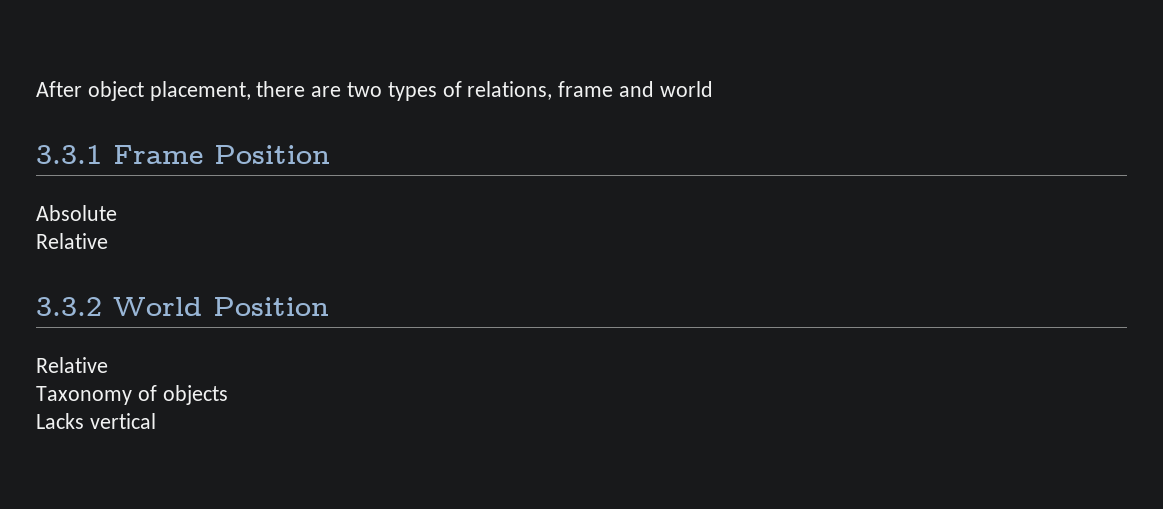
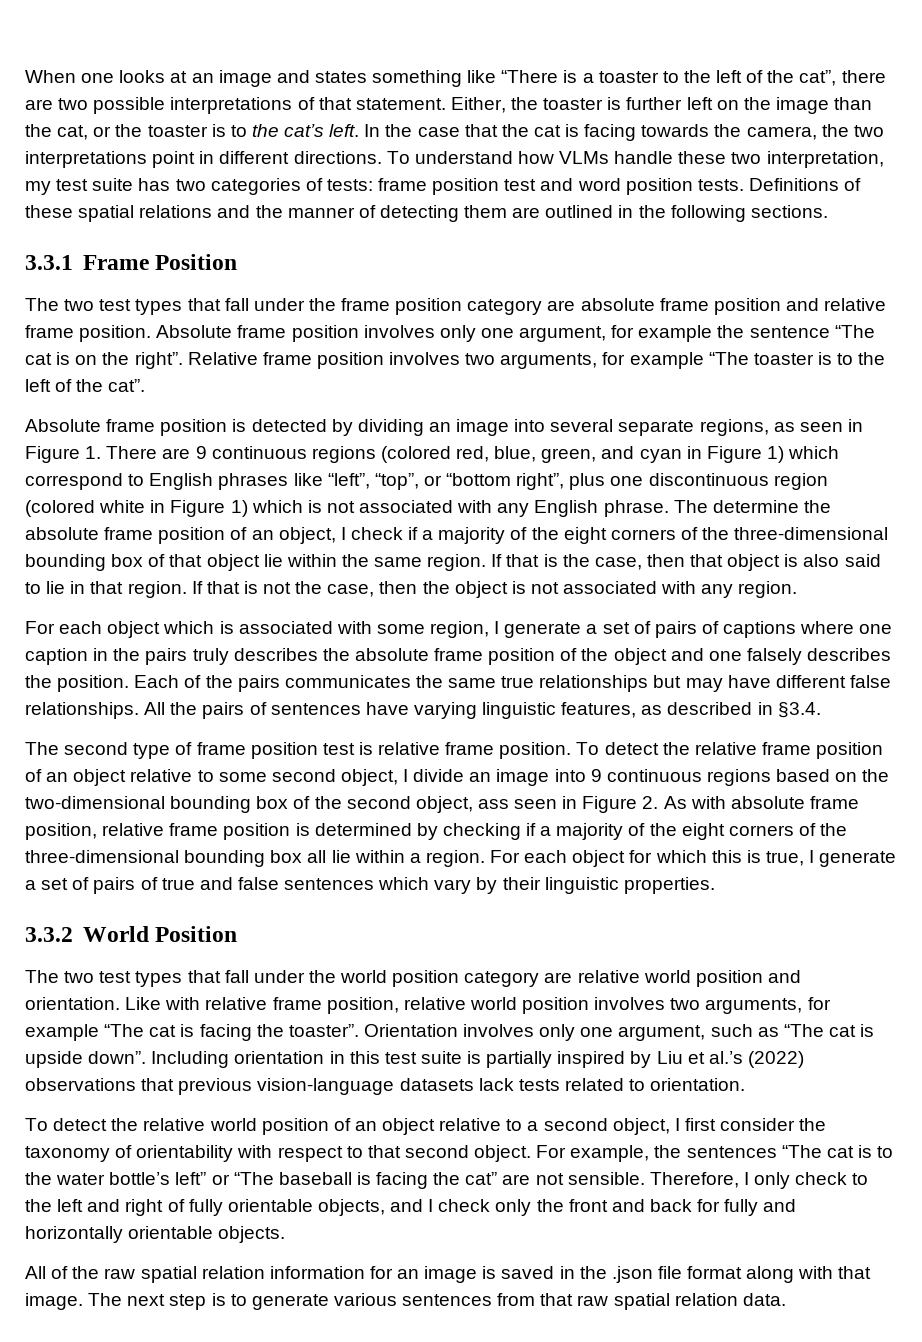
- After object placement, there are two types of relations, frame and world
+ When one looks at an image and states something like “There is a toaster to the left of the cat”, there are two possible interpretations of that statement. Either, the toaster is further left on the image than the cat, or the toaster is to the cat’s left. In the case that the cat is facing towards the camera, the two interpretations point in different directions. To understand how VLMs handle these two interpretation, my test suite has two categories of tests: frame position test and word position tests. Definitions of these spatial relations and the manner of detecting them are outlined in the following sections.
  3.3.1 Frame Position
- Absolute
- Relative
+ The two test types that fall under the frame position category are absolute frame position and relative frame position. Absolute frame position involves only one argument, for example the sentence “The cat is on the right”. Relative frame position involves two arguments, for example “The toaster is to the left of the cat”.
+ Absolute frame position is detected by dividing an image into several separate regions, as seen in Figure 1. There are 9 continuous regions (colored red, blue, green, and cyan in Figure 1) which correspond to English phrases like “left”, “top”, or “bottom right”, plus one discontinuous region (colored white in Figure 1) which is not associated with any English phrase. The determine the absolute frame position of an object, I check if a majority of the eight corners of the three-dimensional bounding box of that object lie within the same region. If that is the case, then that object is also said to lie in that region. If that is not the case, then the object is not associated with any region.
+ For each object which is associated with some region, I generate a set of pairs of captions where one caption in the pairs truly describes the absolute frame position of the object and one falsely describes the position. Each of the pairs communicates the same true relationships but may have different false relationships. All the pairs of sentences have varying linguistic features, as described in §3.4.
+ The second type of frame position test is relative frame position. To detect the relative frame position of an object relative to some second object, I divide an image into 9 continuous regions based on the two-dimensional bounding box of the second object, ass seen in Figure 2. As with absolute frame position, relative frame position is determined by checking if a majority of the eight corners of the three-dimensional bounding box all lie within a region. For each object for which this is true, I generate a set of pairs of true and false sentences which vary by their linguistic properties.
  3.3.2 World Position
- Relative
- Taxonomy of objects
- Lacks vertical
+ The two test types that fall under the world position category are relative world position and orientation. Like with relative frame position, relative world position involves two arguments, for example “The cat is facing the toaster”. Orientation involves only one argument, such as “The cat is upside down”. Including orientation in this test suite is partially inspired by Liu et al.’s (2022) observations that previous vision-language datasets lack tests related to orientation.
+ To detect the relative world position of an object relative to a second object, I first consider the taxonomy of orientability with respect to that second object. For example, the sentences “The cat is to the water bottle’s left” or “The baseball is facing the cat” are not sensible. Therefore, I only check to the left and right of fully orientable objects, and I check only the front and back for fully and horizontally orientable objects.
+ All of the raw spatial relation information for an image is saved in the .json file format along with that image. The next step is to generate various sentences from that raw spatial relation data.

